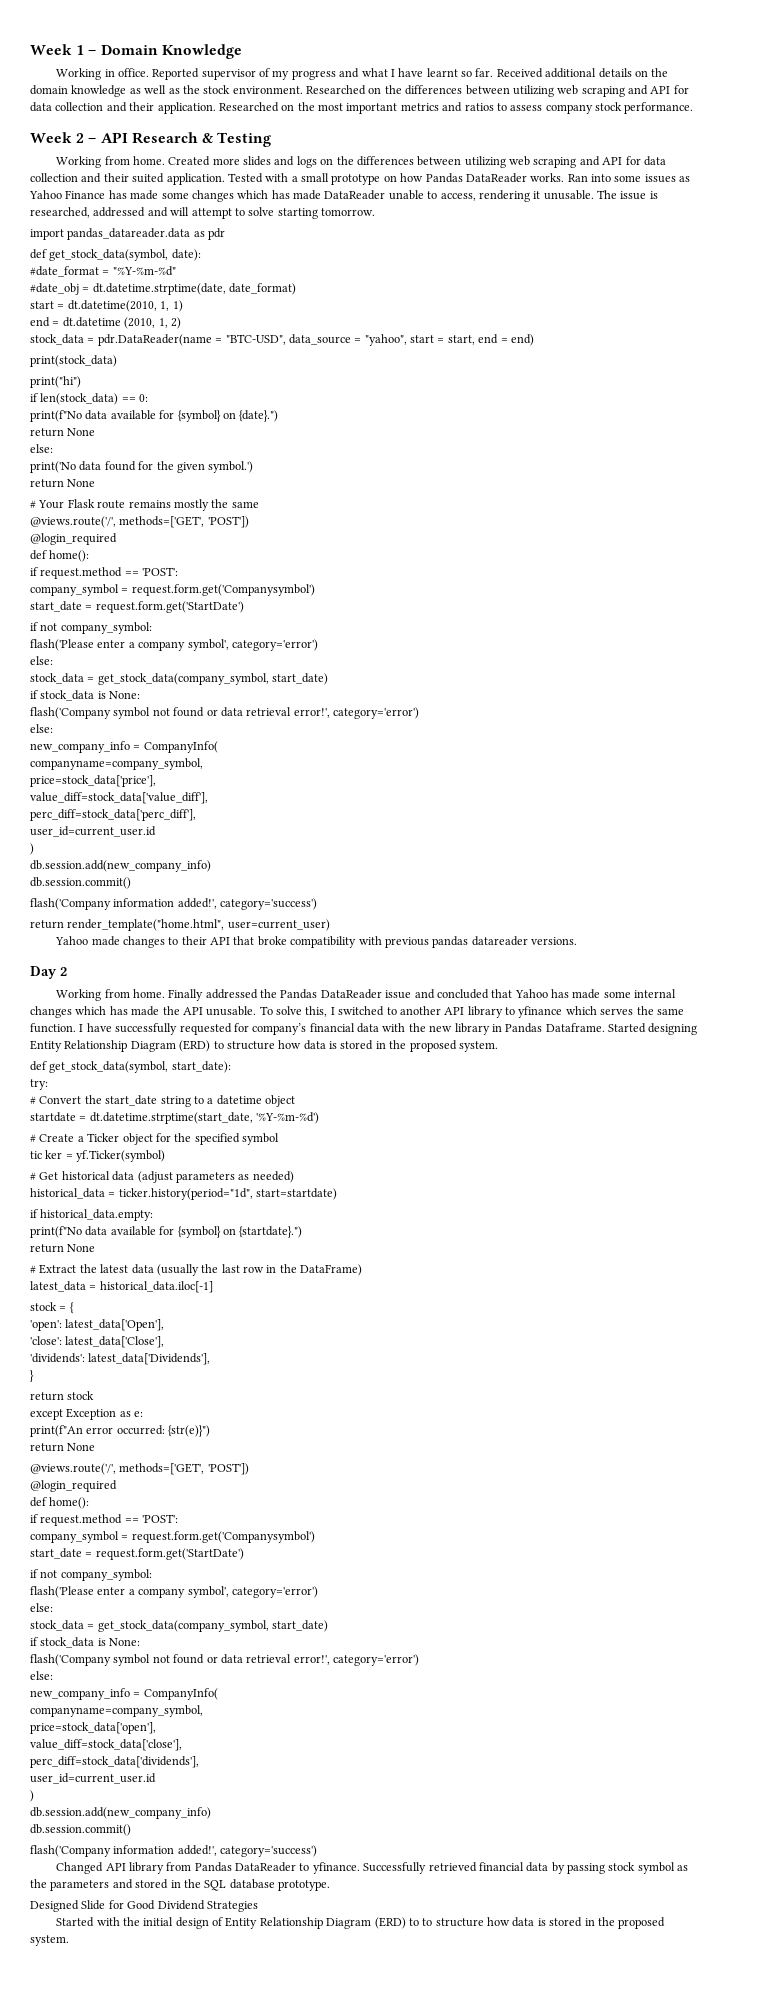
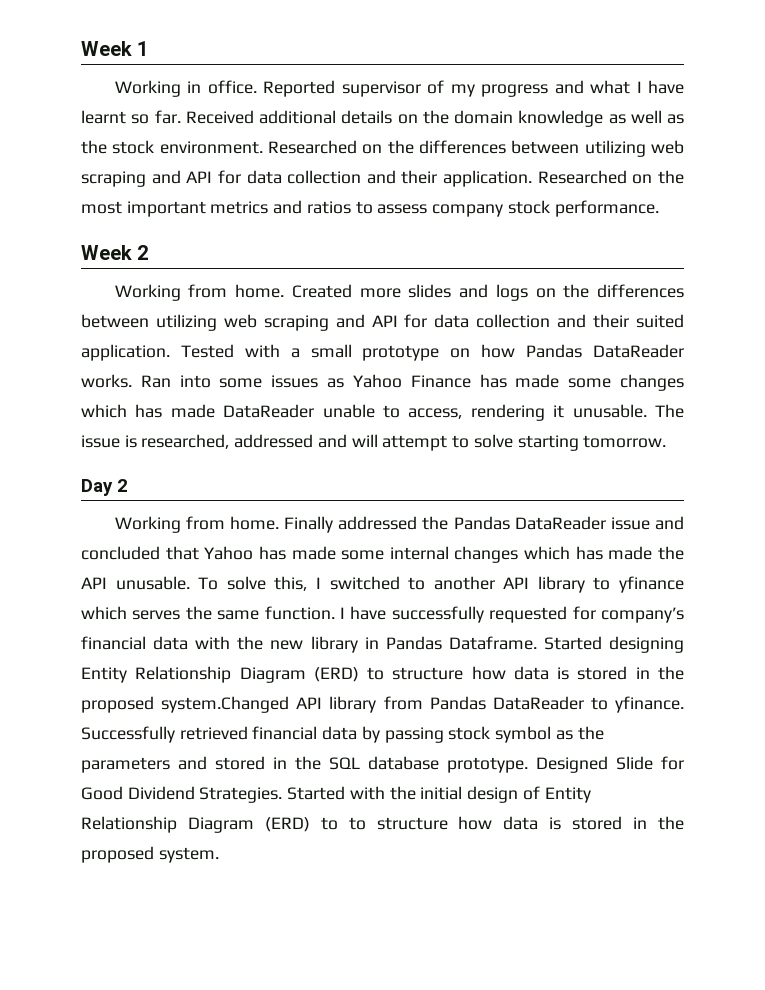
- Week 1 – Domain Knowledge
+ Week 1
- Week 2 – API Research & Testing
+ Week 2
- import pandas_datareader.data as pdr
- def get_stock_data(symbol, date):
- #date_format = "%Y-%m-%d"
- #date_obj = dt.datetime.strptime(date, date_format)
- start = dt.datetime(2010, 1, 1)
- end = dt.datetime (2010, 1, 2)
- stock_data = pdr.DataReader(name = "BTC-USD", data_source = "yahoo", start = start, end = end)
- print(stock_data)
- print("hi")
- if len(stock_data) == 0:
- print(f"No data available for {symbol} on {date}.")
- return None
- else:
- print('No data found for the given symbol.')
- return None
- # Your Flask route remains mostly the same
- @views.route('/', methods=['GET', 'POST'])
- @login_required
- def home():
- if request.method == 'POST':
- company_symbol = request.form.get('Companysymbol')
- start_date = request.form.get('StartDate')
- if not company_symbol:
- flash('Please enter a company symbol', category='error')
- else:
- stock_data = get_stock_data(company_symbol, start_date)
- if stock_data is None:
- flash('Company symbol not found or data retrieval error!', category='error')
- else:
- new_company_info = CompanyInfo(
- companyname=company_symbol,
- price=stock_data['price'],
- value_diff=stock_data['value_diff'],
- perc_diff=stock_data['perc_diff'],
- user_id=current_user.id
- )
- db.session.add(new_company_info)
- db.session.commit()
- flash('Company information added!', category='success')
- return render_template("home.html", user=current_user)
- Yahoo made changes to their API that broke compatibility with previous pandas datareader versions.
- Started designing Entity Relationship Diagram (ERD) to structure how data is stored in the proposed system.
- def get_stock_data(symbol, start_date):
- try:
- # Convert the start_date string to a datetime object
- startdate = dt.datetime.strptime(start_date, '%Y-%m-%d')
- # Create a Ticker object for the specified symbol
- tic ker = yf.Ticker(symbol)
- # Get historical data (adjust parameters as needed)
- historical_data = ticker.history(period="1d", start=startdate)
- if historical_data.empty:
- print(f"No data available for {symbol} on {startdate}.")
- return None
- # Extract the latest data (usually the last row in the DataFrame)
- latest_data = historical_data.iloc[-1]
- stock = {
- 'open': latest_data['Open'],
- 'close': latest_data['Close'],
- 'dividends': latest_data['Dividends'],
- }
- return stock
- except Exception as e:
- print(f"An error occurred: {str(e)}")
- return None
- @views.route('/', methods=['GET', 'POST'])
- @login_required
- def home():
- if request.method == 'POST':
- company_symbol = request.form.get('Companysymbol')
- start_date = request.form.get('StartDate')
- if not company_symbol:
- flash('Please enter a company symbol', category='error')
- else:
- stock_data = get_stock_data(company_symbol, start_date)
- if stock_data is None:
- flash('Company symbol not found or data retrieval error!', category='error')
- else:
- new_company_info = CompanyInfo(
- companyname=company_symbol,
- price=stock_data['open'],
- value_diff=stock_data['close'],
- perc_diff=stock_data['dividends'],
- user_id=current_user.id
- )
- db.session.add(new_company_info)
- db.session.commit()
- flash('Company information added!', category='success')
- Changed API library from Pandas DataReader to yfinance.
+ Started designing Entity Relationship Diagram (ERD) to structure how data is stored in the proposed system.Changed API library from Pandas DataReader to yfinance.
- Successfully retrieved financial data by passing stock symbol as the parameters and stored in the SQL database prototype.
- Designed Slide for Good Dividend Strategies
- Started with the initial design of Entity Relationship Diagram (ERD) to to structure how data is stored in the proposed system.
+ Successfully retrieved financial data by passing stock symbol as the parameters and stored in the SQL database prototype. Designed Slide for Good Dividend Strategies. Started with the initial design of Entity Relationship Diagram (ERD) to to structure how data is stored in the proposed system.

